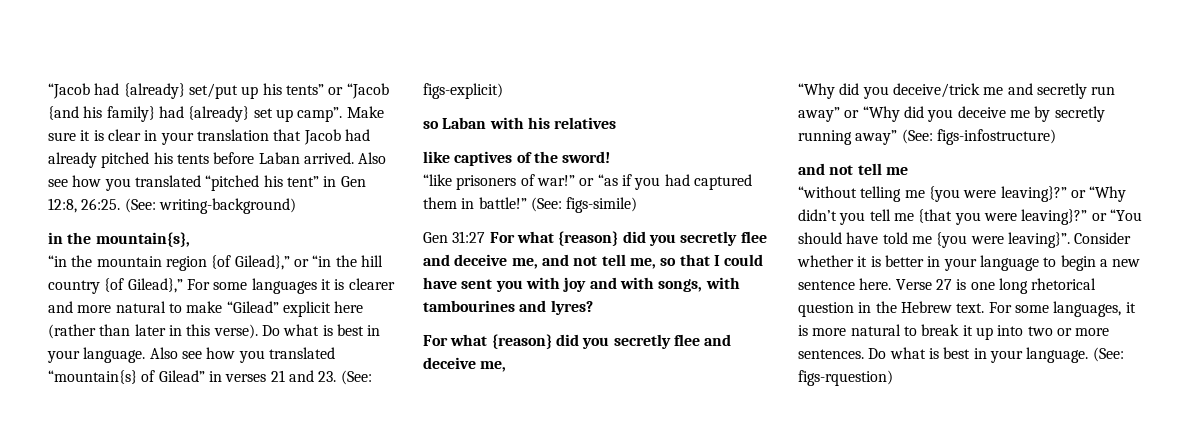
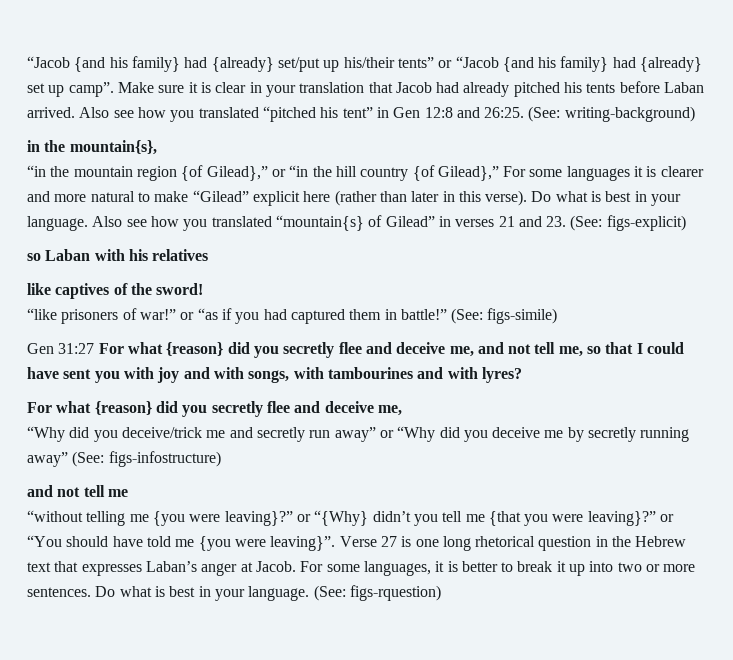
- “Jacob had {already} set/put up his tents” or “Jacob {and his family} had {already} set up camp”.
+ “Jacob {and his family} had {already} set/put up his/their tents” or “Jacob {and his family} had {already} set up camp”.
- Also see how you translated “pitched his tent” in Gen 12:8, 26:25.
+ Also see how you translated “pitched his tent” in Gen 12:8 and 26:25.
- Gen 31:27 For what {reason} did you secretly flee and deceive me, and not tell me, so that I could have sent you with joy and with songs, with tambourines and lyres?
+ Gen 31:27 For what {reason} did you secretly flee and deceive me, and not tell me, so that I could have sent you with joy and with songs, with tambourines and with lyres?
- “without telling me {you were leaving}?” or “Why didn’t you tell me {that you were leaving}?” or “You should have told me {you were leaving}”.
+ “without telling me {you were leaving}?” or “{Why} didn’t you tell me {that you were leaving}?” or “You should have told me {you were leaving}”.
- Consider whether it is better in your language to begin a new sentence here.
- Verse 27 is one long rhetorical question in the Hebrew text.
+ Verse 27 is one long rhetorical question in the Hebrew text that expresses Laban’s anger at Jacob.
- For some languages, it is more natural to break it up into two or more sentences.
+ For some languages, it is better to break it up into two or more sentences.

